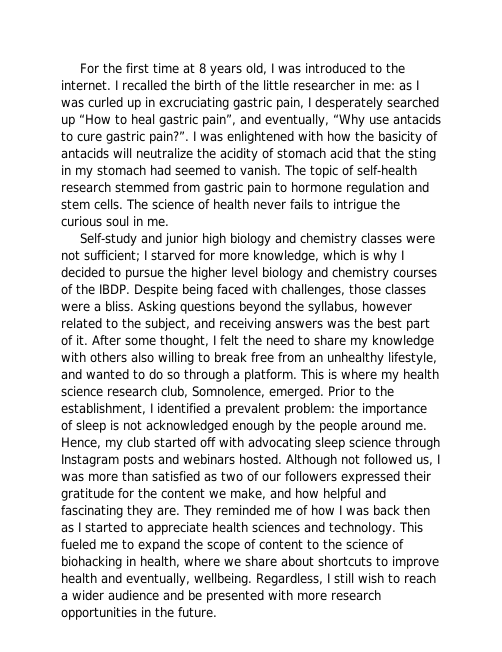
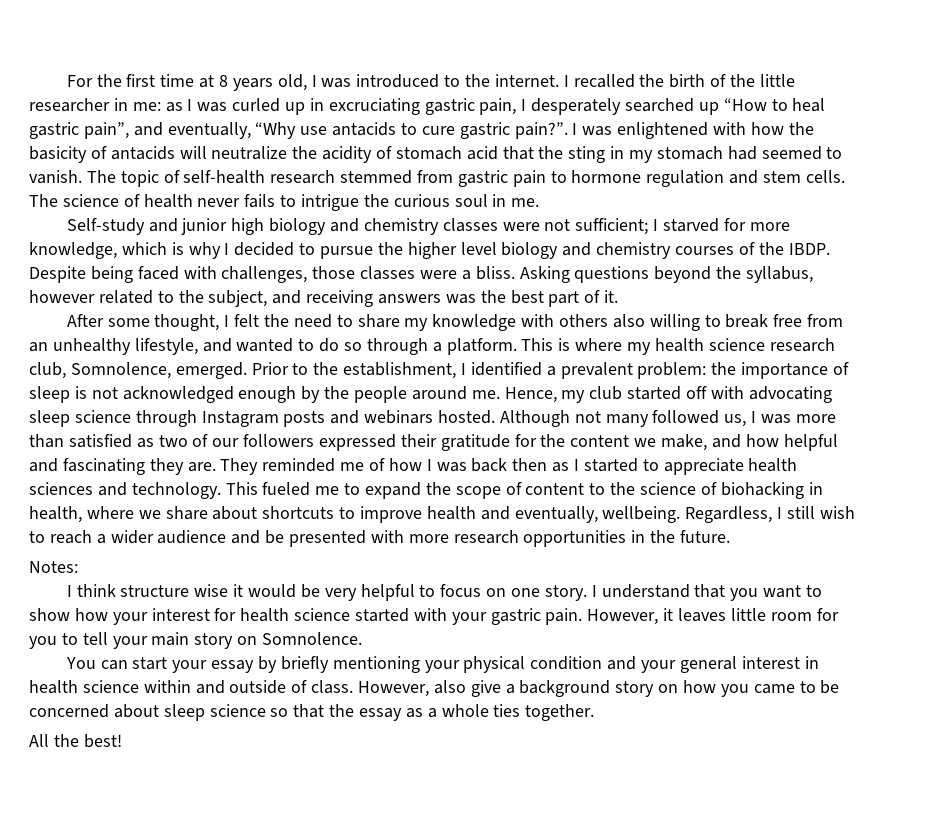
- Asking questions beyond the syllabus, however related to the subject, and receiving answers was the best part of it. After some thought, I felt the need to share my knowledge with others also willing to break free from an unhealthy lifestyle, and wanted to do so through a platform.
+ Asking questions beyond the syllabus, however related to the subject, and receiving answers was the best part of it.
+ After some thought, I felt the need to share my knowledge with others also willing to break free from an unhealthy lifestyle, and wanted to do so through a platform.
- Although not followed us, I was more than satisfied as two of our followers expressed their gratitude for the content we make, and how helpful and fascinating they are.
+ Although not many followed us, I was more than satisfied as two of our followers expressed their gratitude for the content we make, and how helpful and fascinating they are.
+ Notes:
+ I think structure wise it would be very helpful to focus on one story. I understand that you want to show how your interest for health science started with your gastric pain. However, it leaves little room for you to tell your main story on Somnolence.
+ You can start your essay by briefly mentioning your physical condition and your general interest in health science within and outside of class. However, also give a background story on how you came to be concerned about sleep science so that the essay as a whole ties together.
+ All the best!

